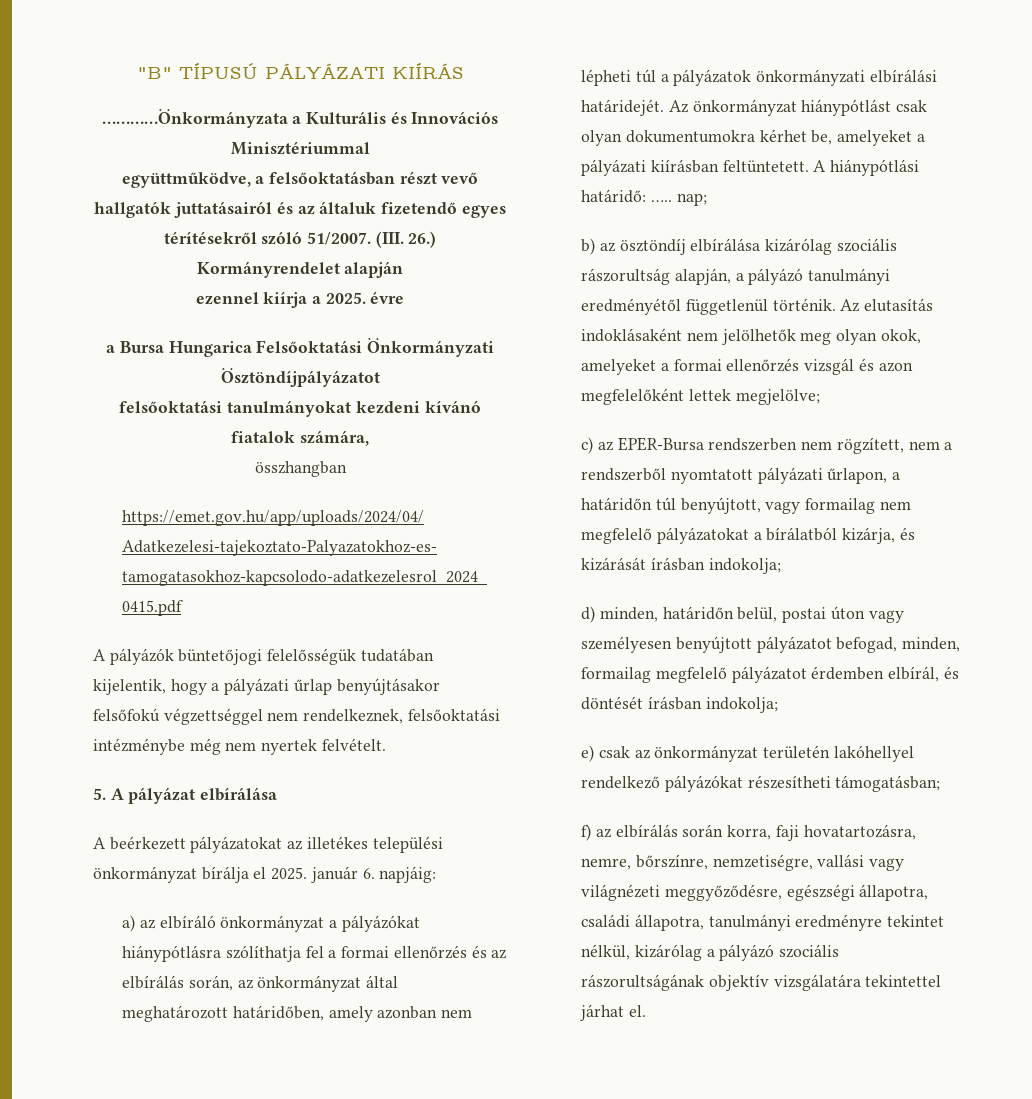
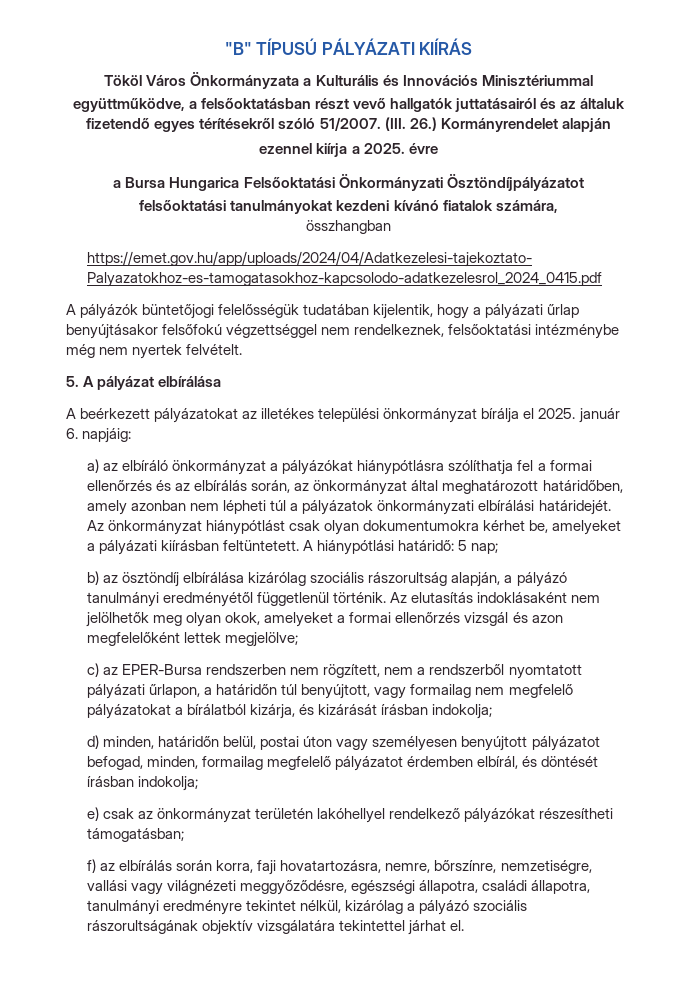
- …………Önkormányzata a Kulturális és Innovációs Minisztériummal
+ Tököl Város Önkormányzata a Kulturális és Innovációs Minisztériummal
- A hiánypótlási határidő: ….. nap;
+ A hiánypótlási határidő: 5 nap;

